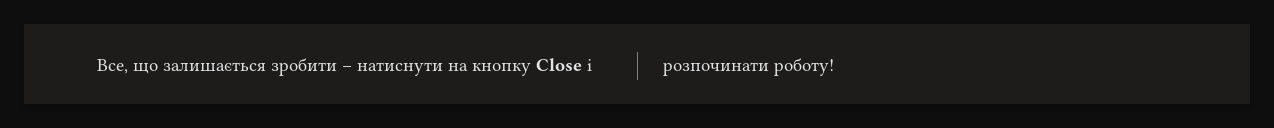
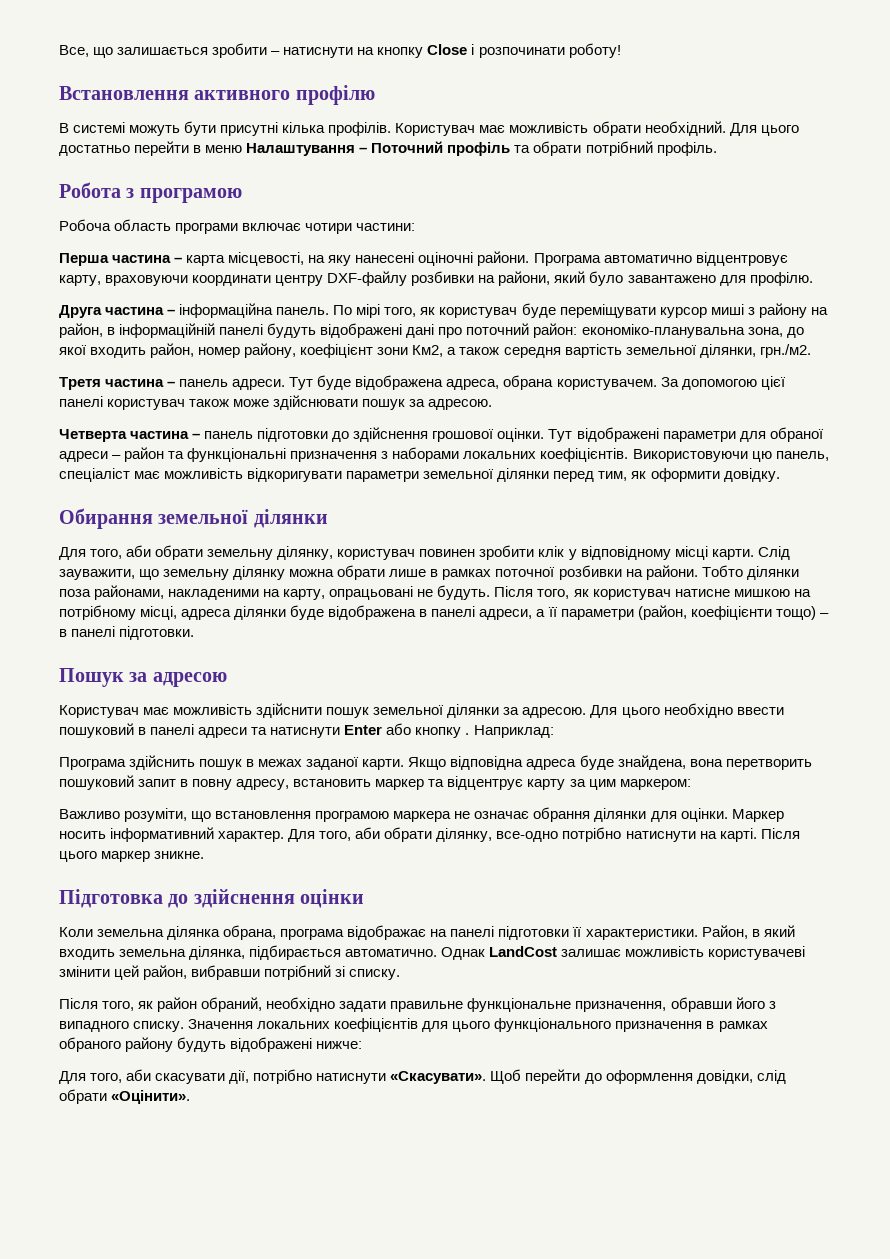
+ Встановлення активного профілю
+ В системі можуть бути присутні кілька профілів. Користувач має можливість обрати необхідний. Для цього достатньо перейти в меню Налаштування – Поточний профіль та обрати потрібний профіль.
+ Робота з програмою
+ Робоча область програми включає чотири частини:
+ Перша частина – карта місцевості, на яку нанесені оціночні райони. Програма автоматично відцентровує карту, враховуючи координати центру DXF-файлу розбивки на райони, який було завантажено для профілю.
+ Друга частина – інформаційна панель. По мірі того, як користувач буде переміщувати курсор миші з району на район, в інформаційній панелі будуть відображені дані про поточний район: економіко-планувальна зона, до якої входить район, номер району, коефіцієнт зони Км2, а також середня вартість земельної ділянки, грн./м2.
+ Третя частина – панель адреси. Тут буде відображена адреса, обрана користувачем. За допомогою цієї панелі користувач також може здійснювати пошук за адресою.
+ Четверта частина – панель підготовки до здійснення грошової оцінки. Тут відображені параметри для обраної адреси – район та функціональні призначення з наборами локальних коефіцієнтів. Використовуючи цю панель, спеціаліст має можливість відкоригувати параметри земельної ділянки перед тим, як оформити довідку.
+ Обирання земельної ділянки
+ Для того, аби обрати земельну ділянку, користувач повинен зробити клік у відповідному місці карти. Слід зауважити, що земельну ділянку можна обрати лише в рамках поточної розбивки на райони. Тобто ділянки поза районами, накладеними на карту, опрацьовані не будуть. Після того, як користувач натисне мишкою на потрібному місці, адреса ділянки буде відображена в панелі адреси, а її параметри (район, коефіцієнти тощо) – в панелі підготовки.
+ Пошук за адресою
+ Користувач має можливість здійснити пошук земельної ділянки за адресою. Для цього необхідно ввести пошуковий в панелі адреси та натиснути Enter або кнопку . Наприклад:
+ Програма здійснить пошук в межах заданої карти. Якщо відповідна адреса буде знайдена, вона перетворить пошуковий запит в повну адресу, встановить маркер та відцентрує карту за цим маркером:
+ Важливо розуміти, що встановлення програмою маркера не означає обрання ділянки для оцінки. Маркер носить інформативний характер. Для того, аби обрати ділянку, все-одно потрібно натиснути на карті. Після цього маркер зникне.
+ Підготовка до здійснення оцінки
+ Коли земельна ділянка обрана, програма відображає на панелі підготовки її характеристики. Район, в який входить земельна ділянка, підбирається автоматично. Однак LandCost залишає можливість користувачеві змінити цей район, вибравши потрібний зі списку.
+ Після того, як район обраний, необхідно задати правильне функціональне призначення, обравши його з випадного списку. Значення локальних коефіцієнтів для цього функціонального призначення в рамках обраного району будуть відображені нижче:
+ Для того, аби скасувати дії, потрібно натиснути «Скасувати». Щоб перейти до оформлення довідки, слід обрати «Оцінити».

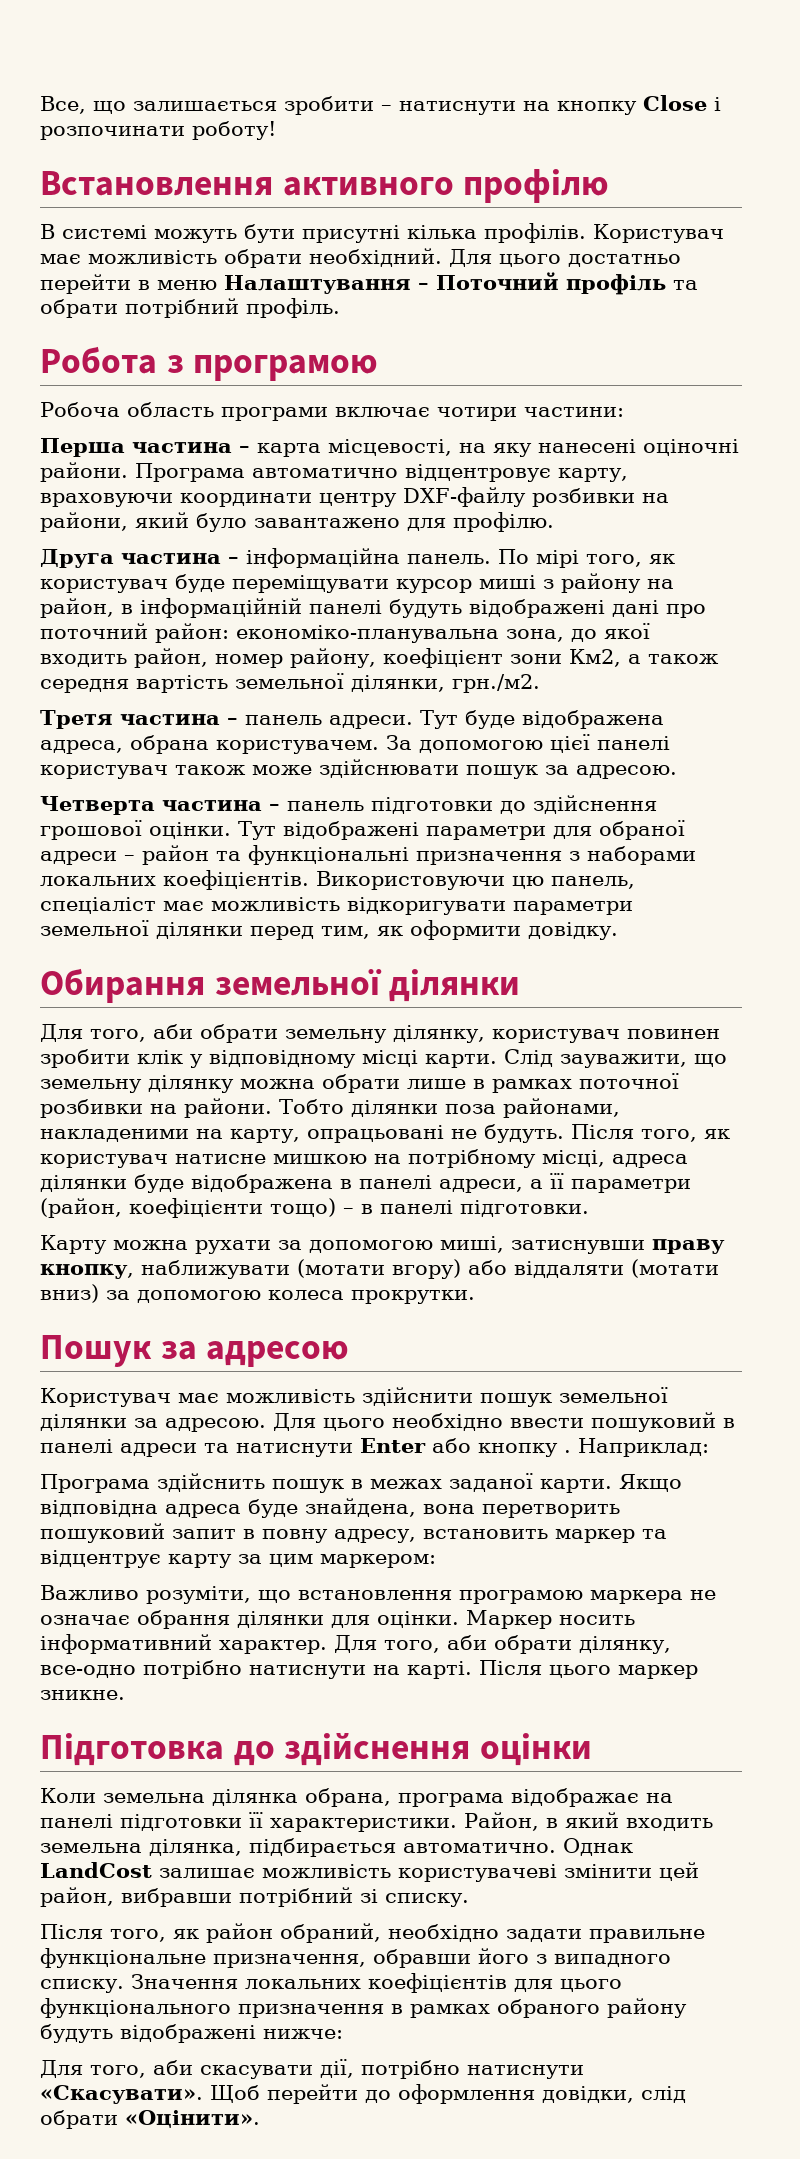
+ Карту можна рухати за допомогою миші, затиснувши праву кнопку, наближувати (мотати вгору) або віддаляти (мотати вниз) за допомогою колеса прокрутки.

